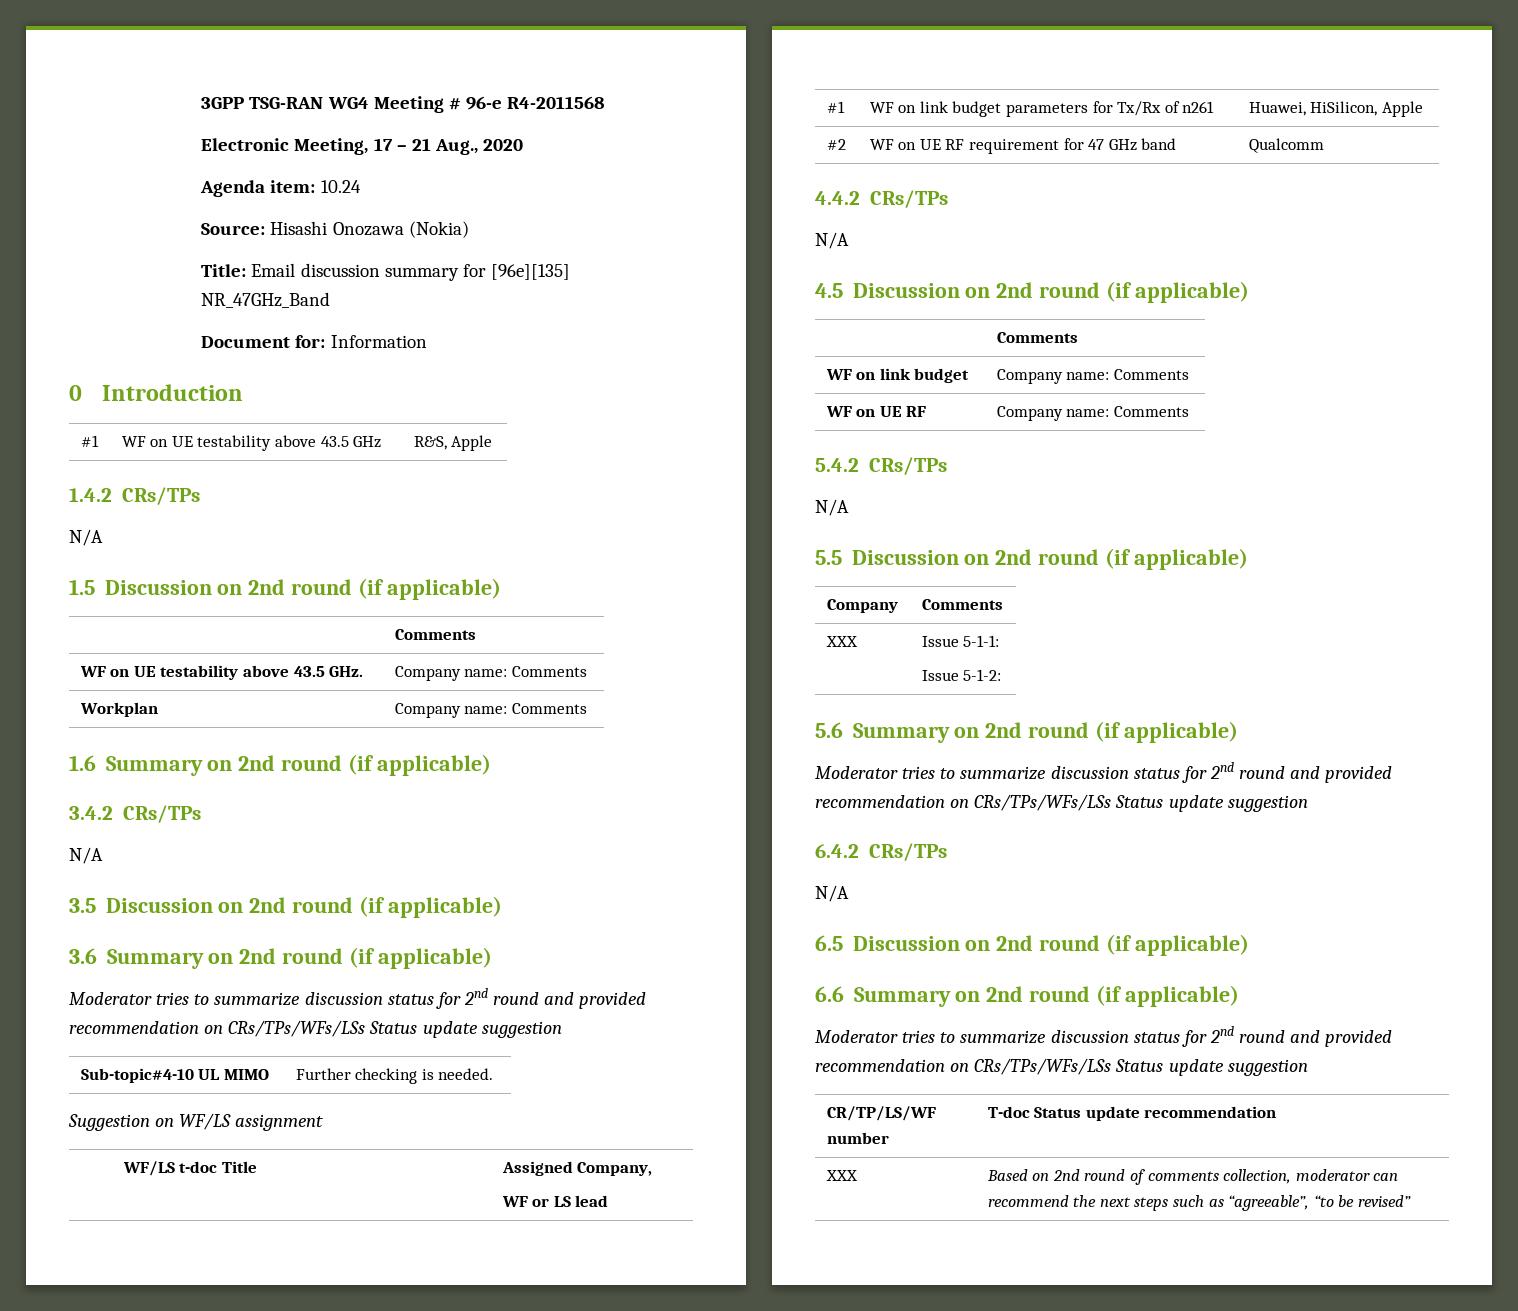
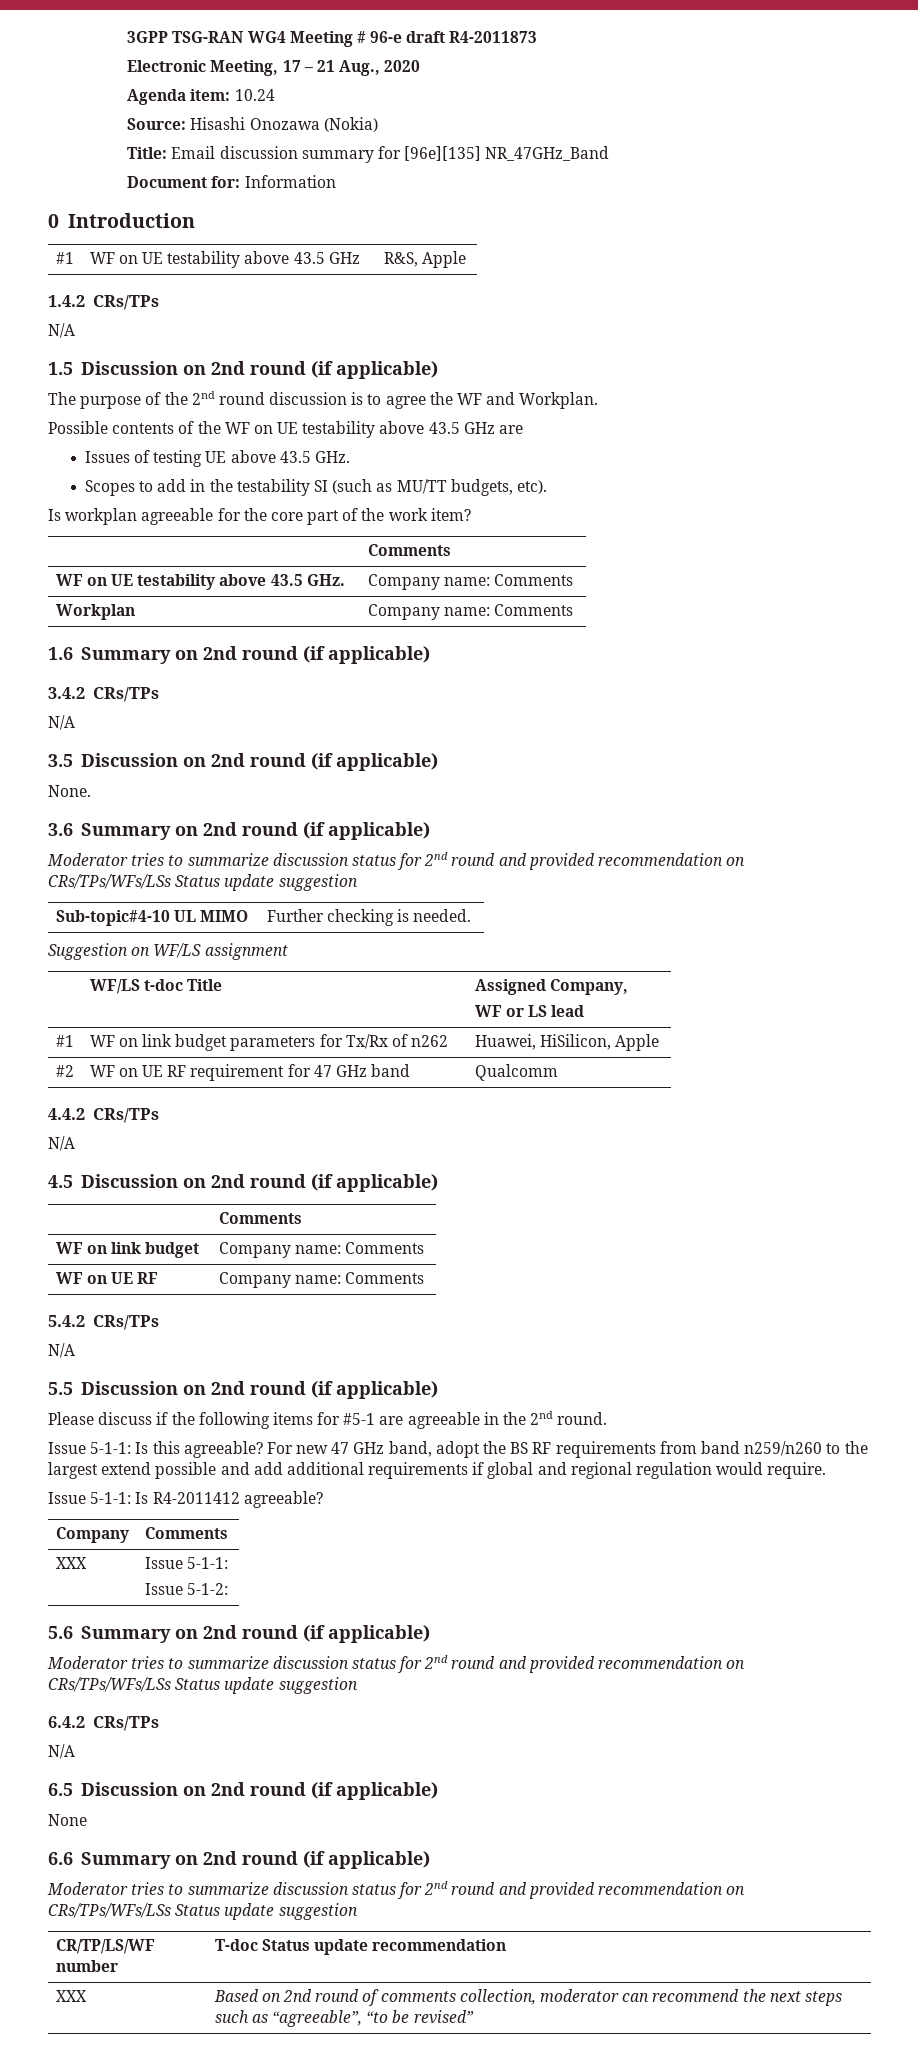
- 3GPP TSG-RAN WG4 Meeting # 96-e R4-2011568
+ 3GPP TSG-RAN WG4 Meeting # 96-e draft R4-2011873
+ The purpose of the 2nd round discussion is to agree the WF and Workplan.
+ Possible contents of the WF on UE testability above 43.5 GHz are
+ Issues of testing UE above 43.5 GHz.
+ Scopes to add in the testability SI (such as MU/TT budgets, etc).
+ Is workplan agreeable for the core part of the work item?
+ None.
- #1 | WF on link budget parameters for Tx/Rx of n261 | Huawei, HiSilicon, Apple
+ #1 | WF on link budget parameters for Tx/Rx of n262 | Huawei, HiSilicon, Apple
+ Please discuss if the following items for #5-1 are agreeable in the 2nd round.
+ Issue 5-1-1: Is this agreeable? For new 47 GHz band, adopt the BS RF requirements from band n259/n260 to the largest extend possible and add additional requirements if global and regional regulation would require.
+ Issue 5-1-1: Is R4-2011412 agreeable?
+ None

